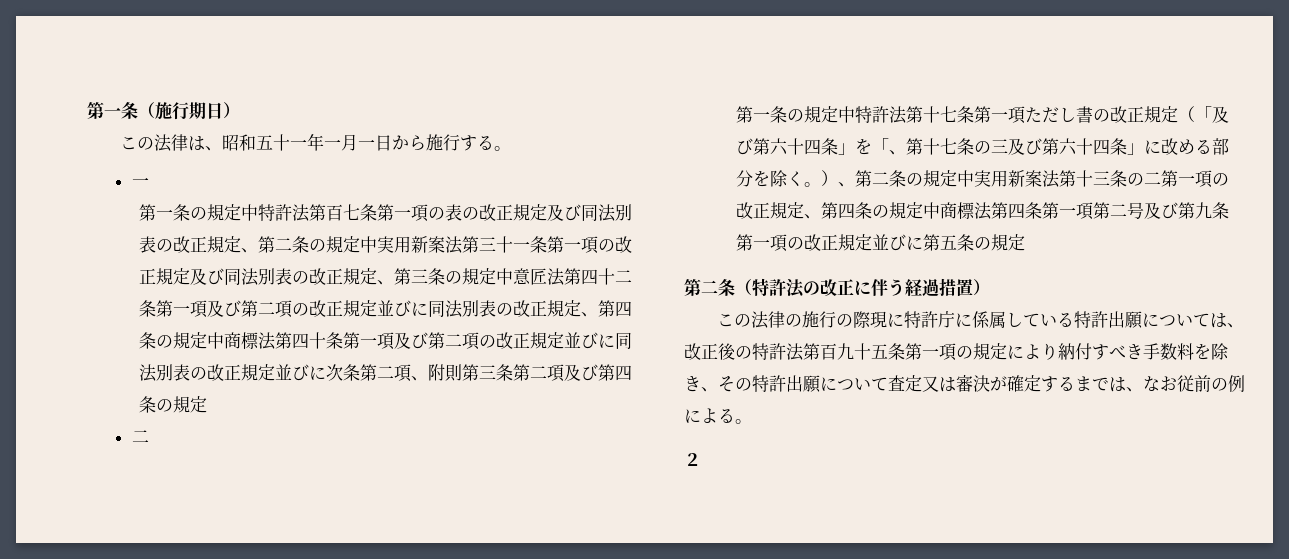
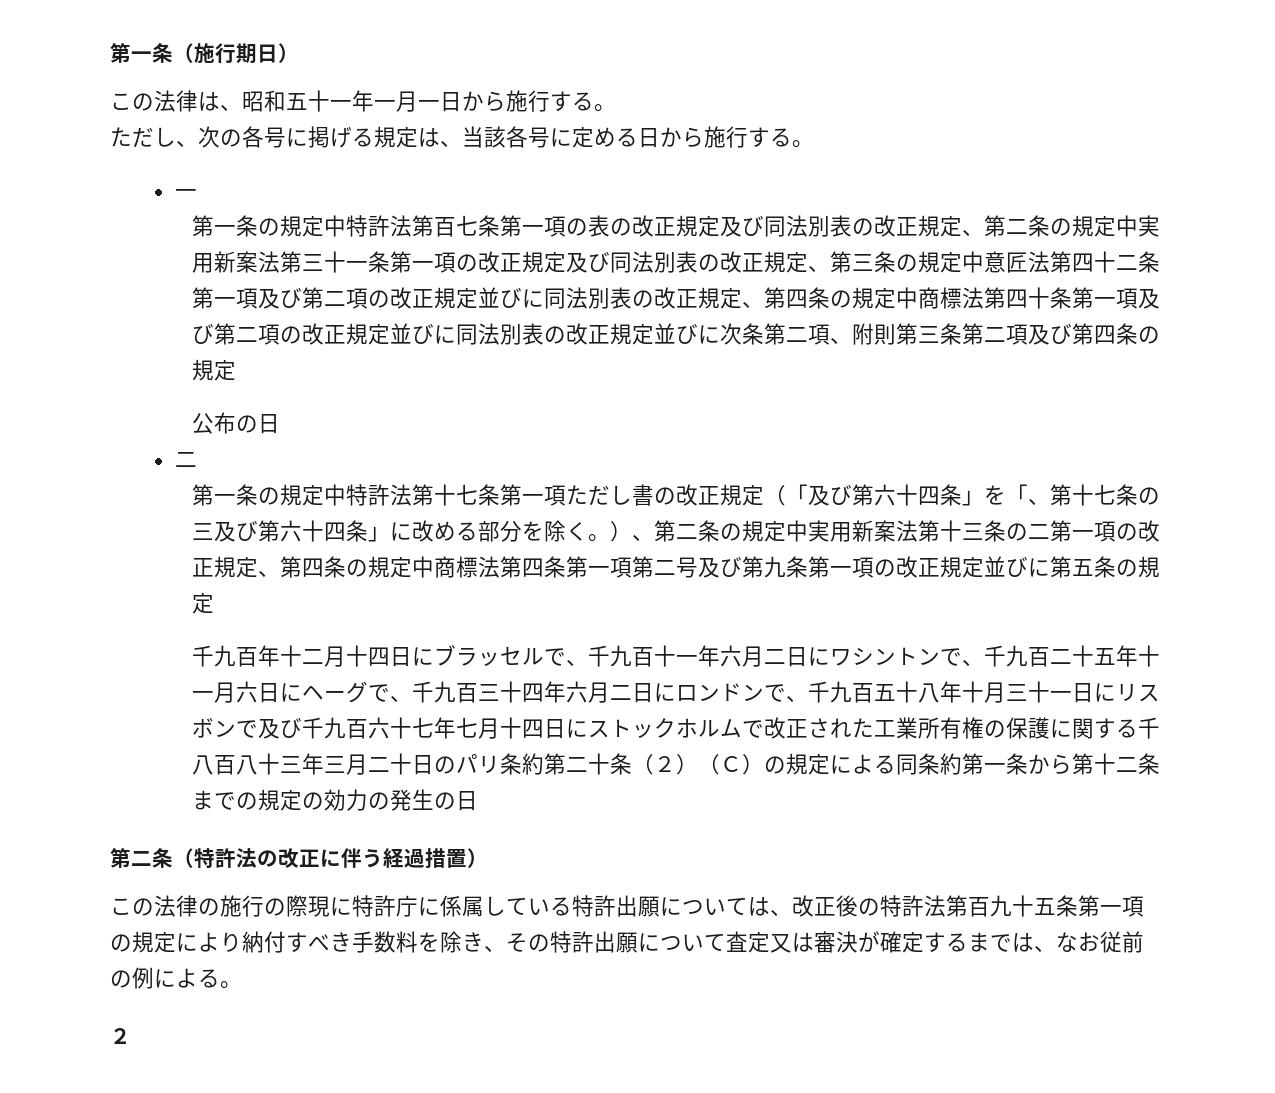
+ ただし、次の各号に掲げる規定は、当該各号に定める日から施行する。
+ 公布の日
+ 千九百年十二月十四日にブラッセルで、千九百十一年六月二日にワシントンで、千九百二十五年十一月六日にヘーグで、千九百三十四年六月二日にロンドンで、千九百五十八年十月三十一日にリスボンで及び千九百六十七年七月十四日にストックホルムで改正された工業所有権の保護に関する千八百八十三年三月二十日のパリ条約第二十条（２）（Ｃ）の規定による同条約第一条から第十二条までの規定の効力の発生の日

